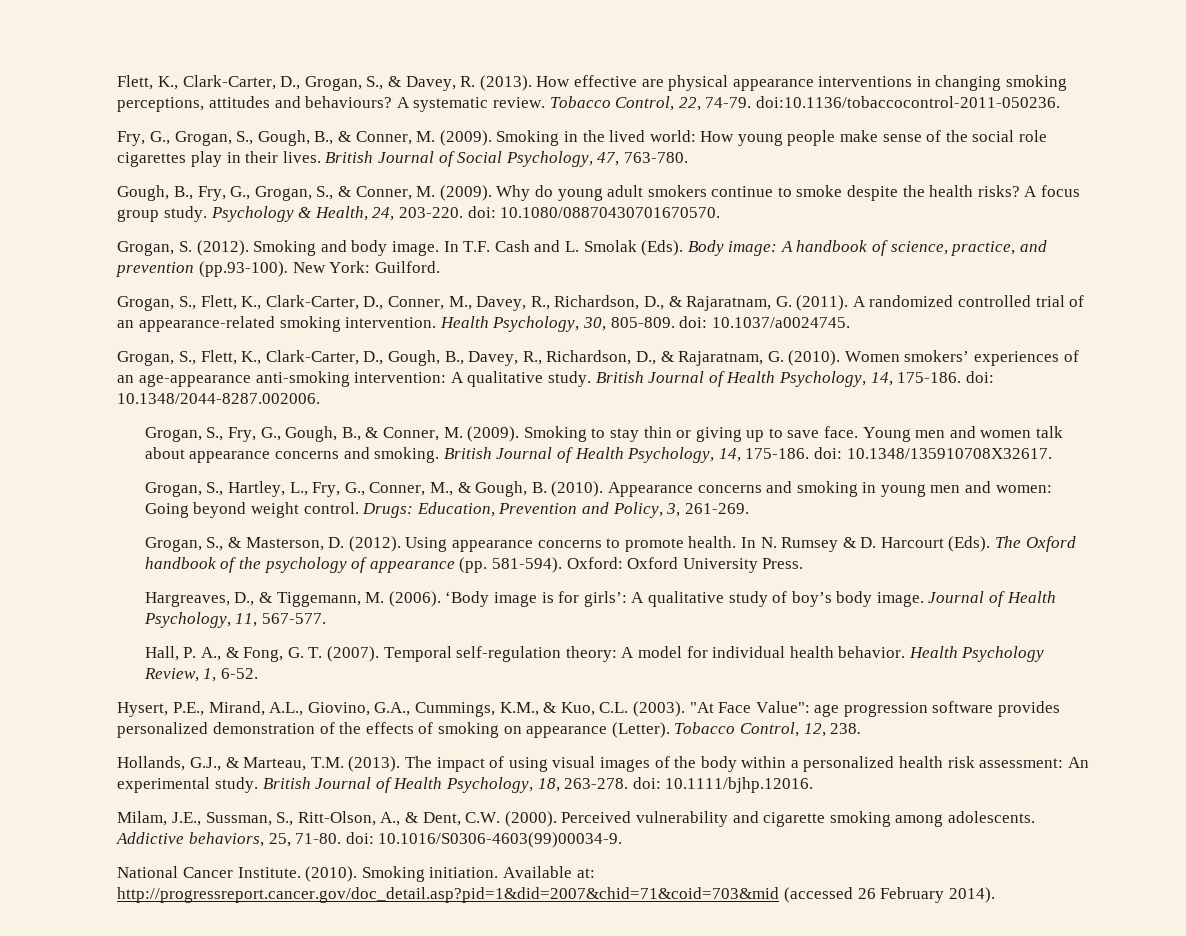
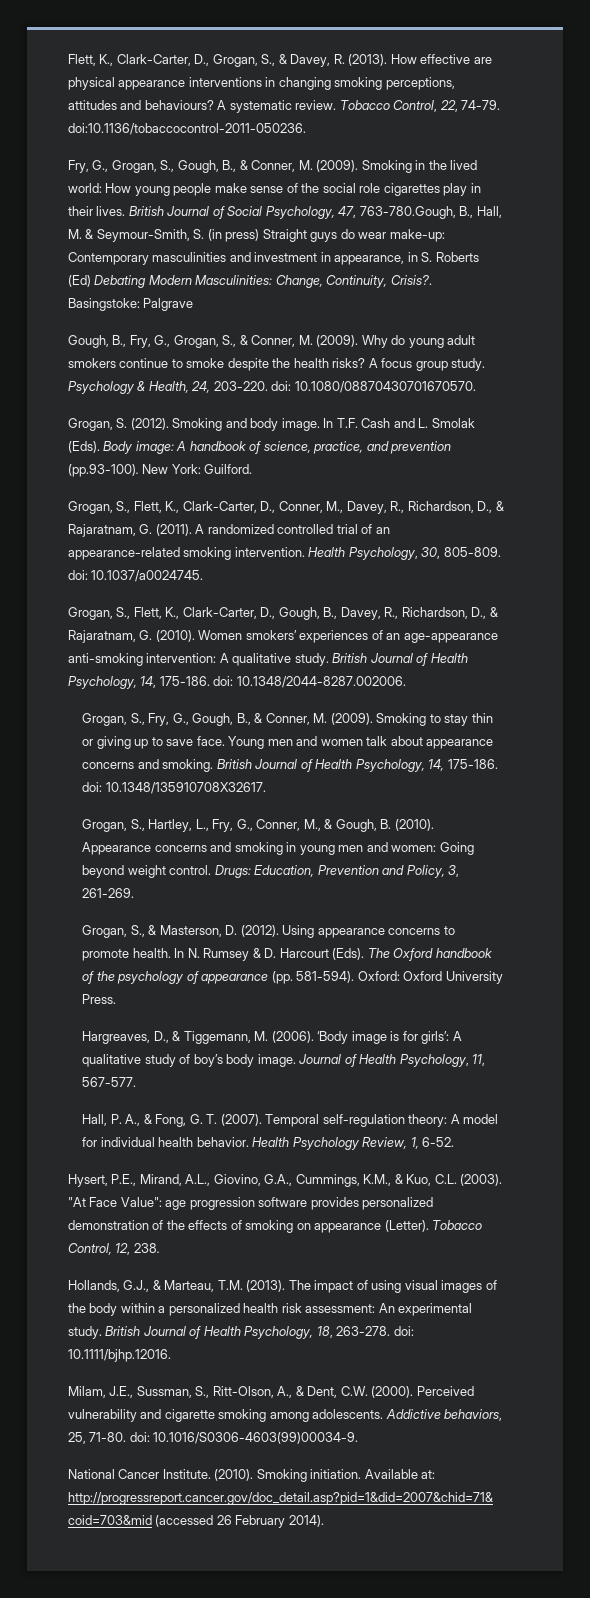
- British Journal of Social Psychology, 47, 763-780.
+ British Journal of Social Psychology, 47, 763-780.Gough, B., Hall, M. & Seymour-Smith, S. (in press) Straight guys do wear make-up: Contemporary masculinities and investment in appearance, in S. Roberts (Ed) Debating Modern Masculinities: Change, Continuity, Crisis?. Basingstoke: Palgrave

